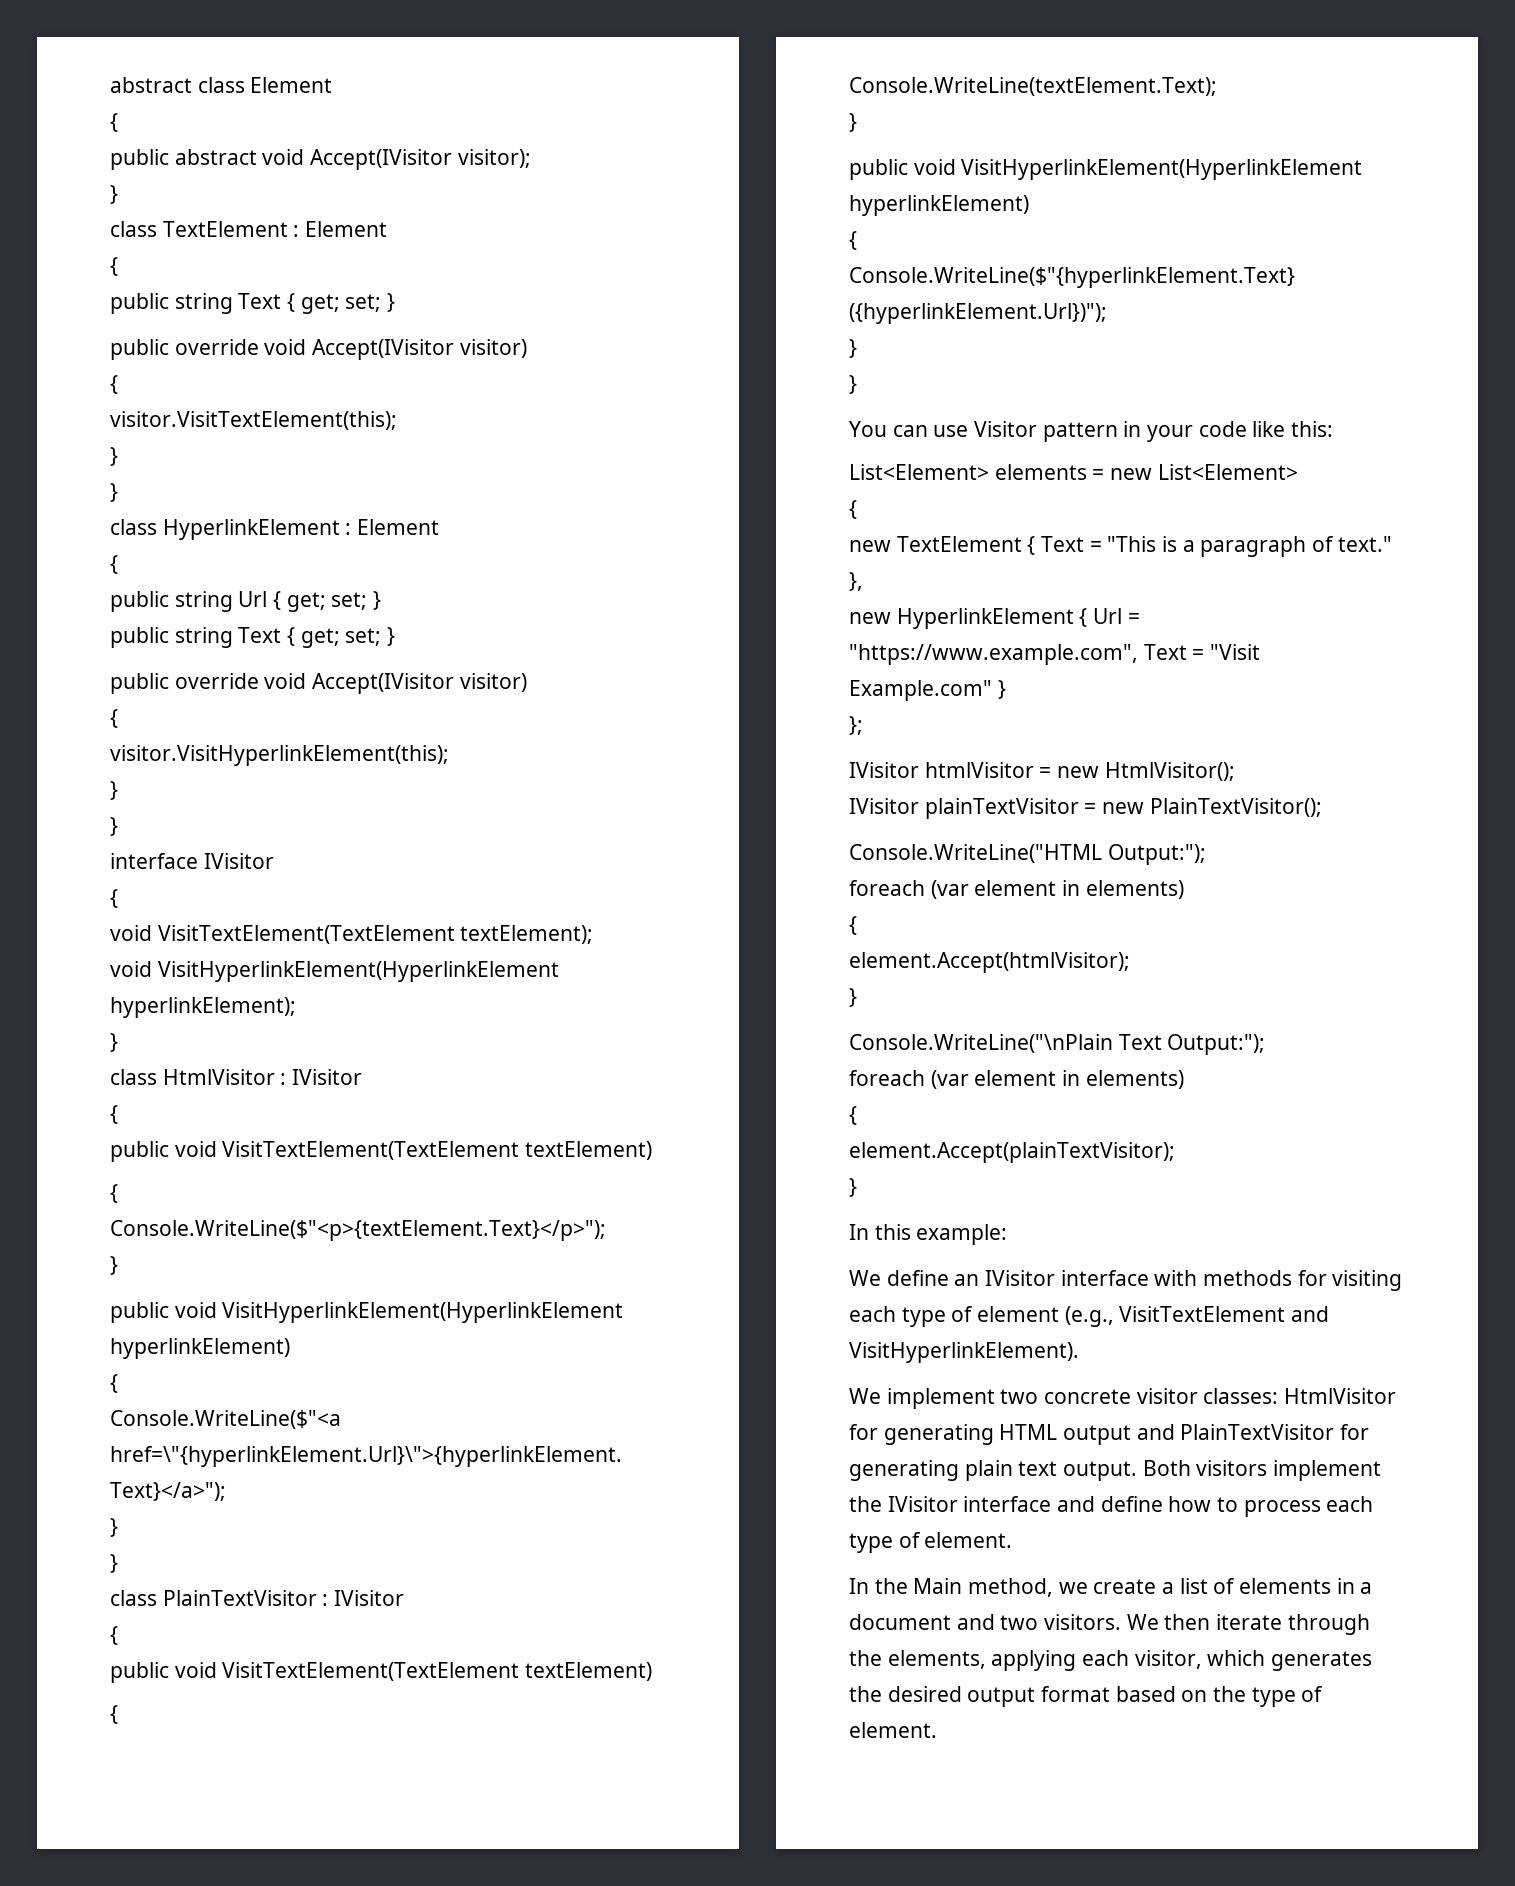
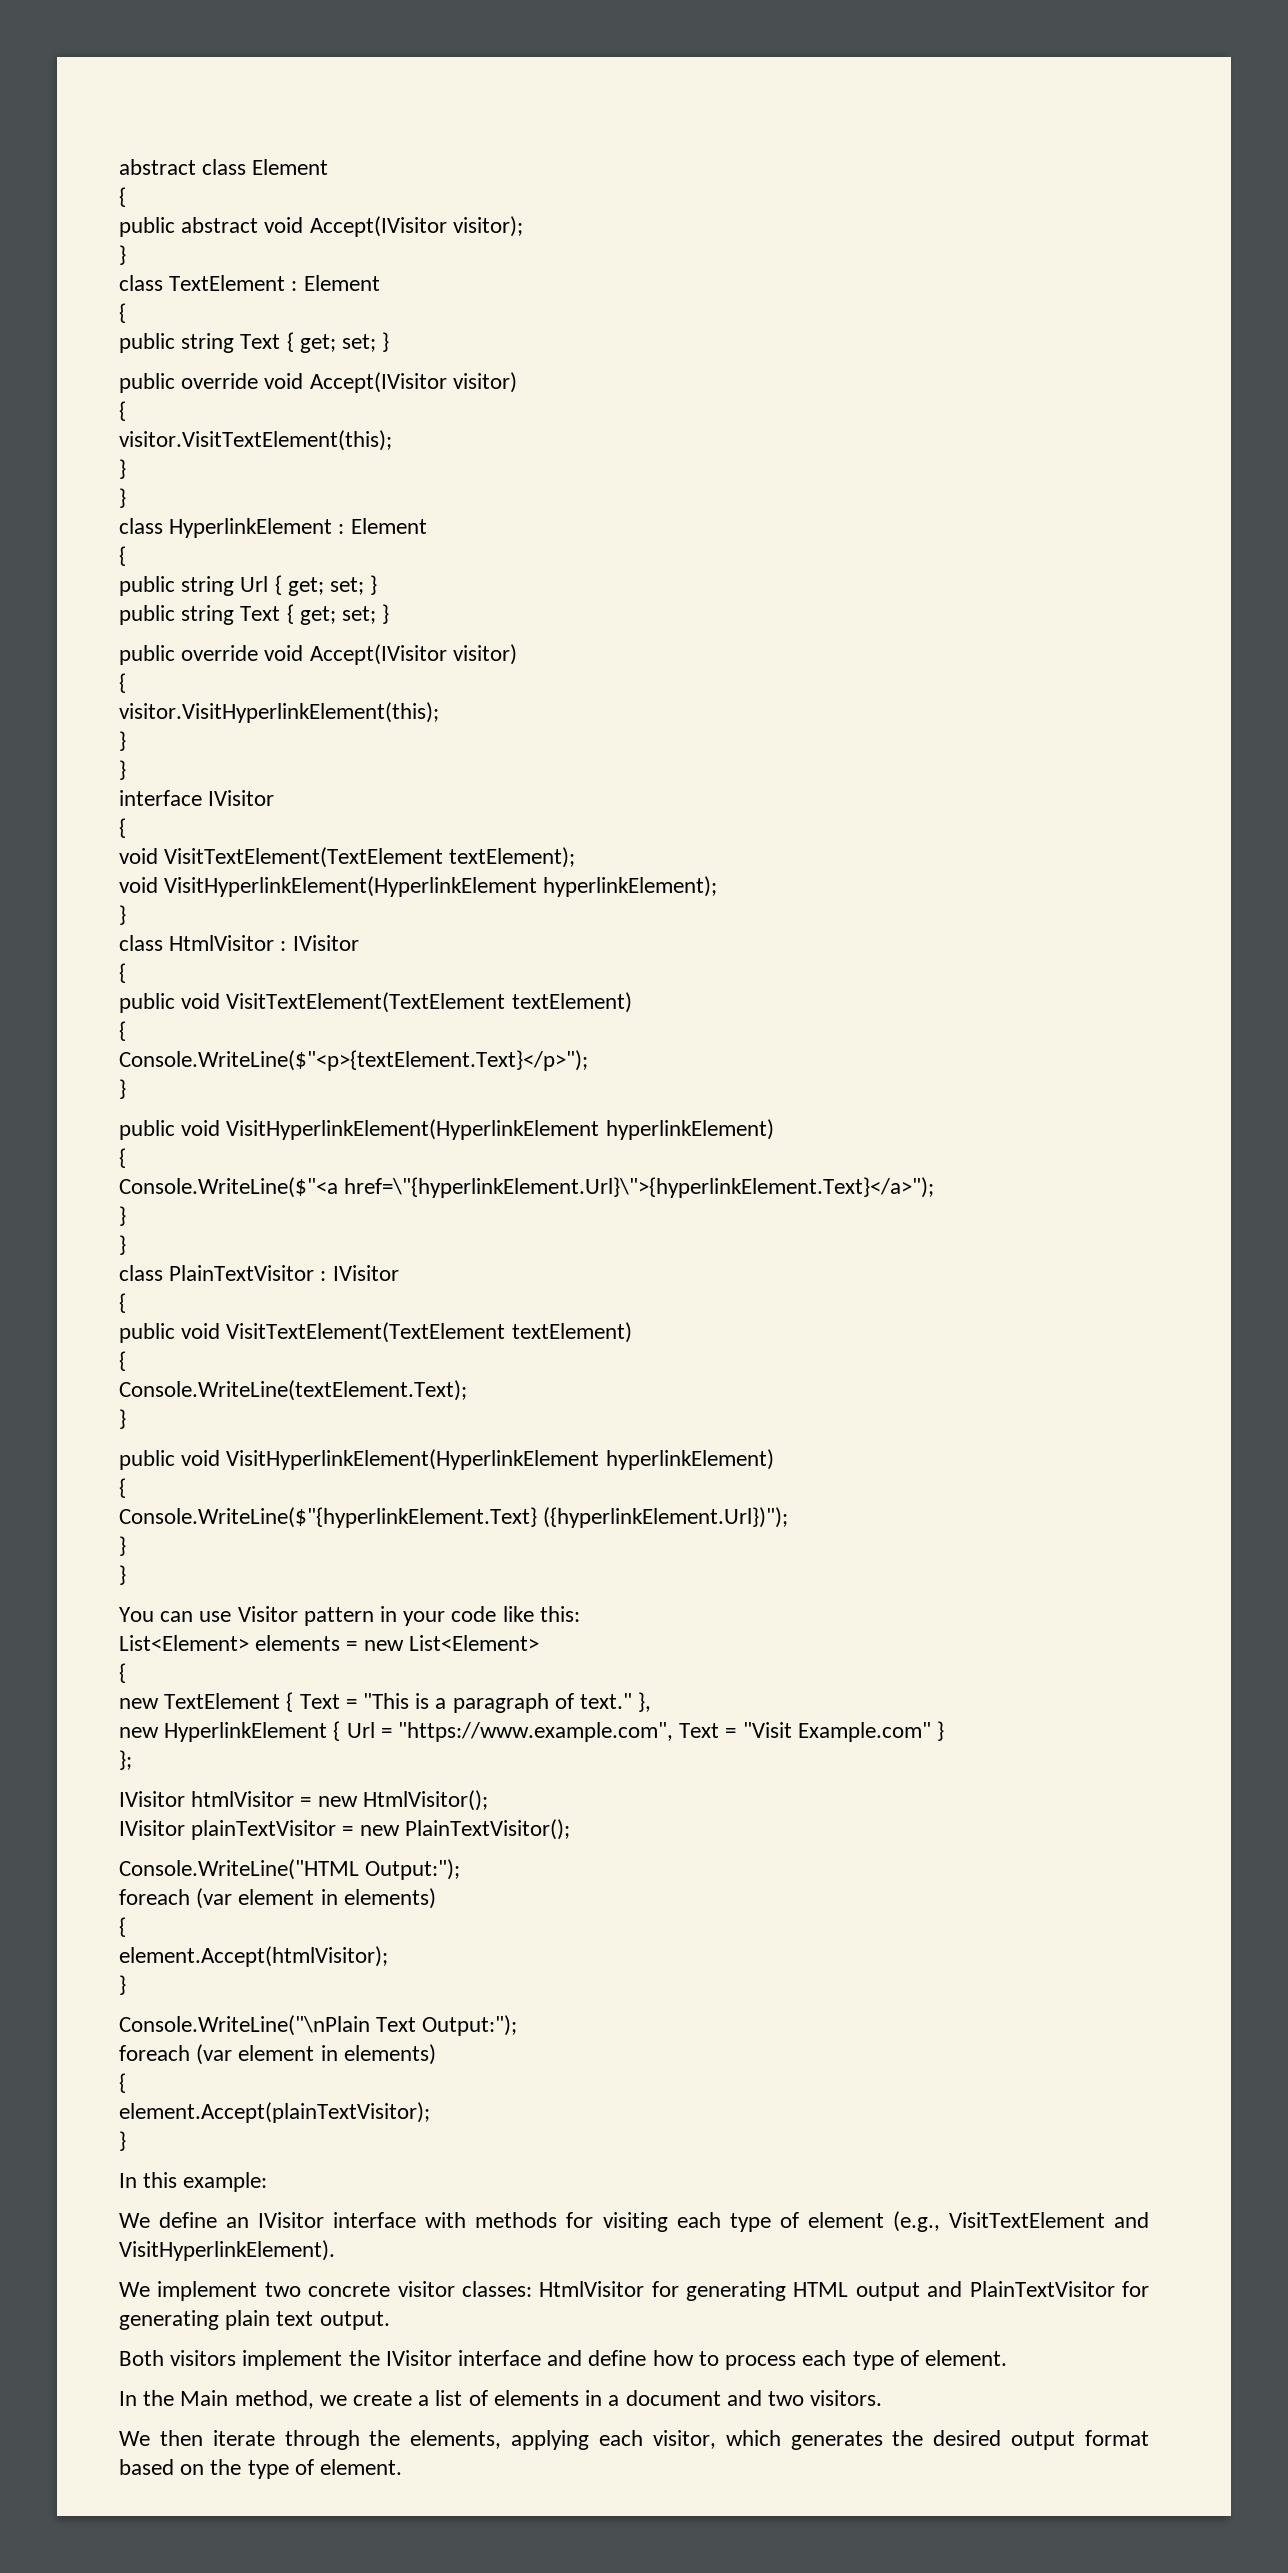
- We implement two concrete visitor classes: HtmlVisitor for generating HTML output and PlainTextVisitor for generating plain text output. Both visitors implement the IVisitor interface and define how to process each type of element.
+ We implement two concrete visitor classes: HtmlVisitor for generating HTML output and PlainTextVisitor for generating plain text output.
+ Both visitors implement the IVisitor interface and define how to process each type of element.
- In the Main method, we create a list of elements in a document and two visitors. We then iterate through the elements, applying each visitor, which generates the desired output format based on the type of element.
+ In the Main method, we create a list of elements in a document and two visitors.
+ We then iterate through the elements, applying each visitor, which generates the desired output format based on the type of element.

